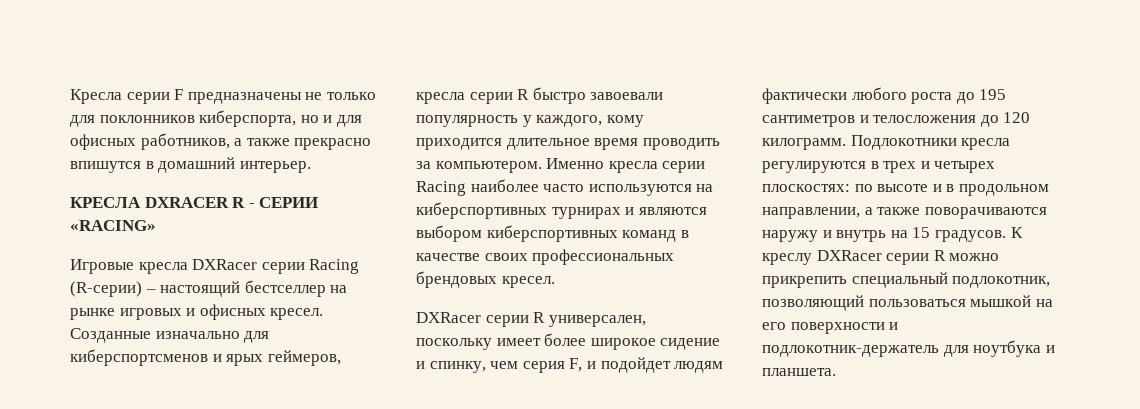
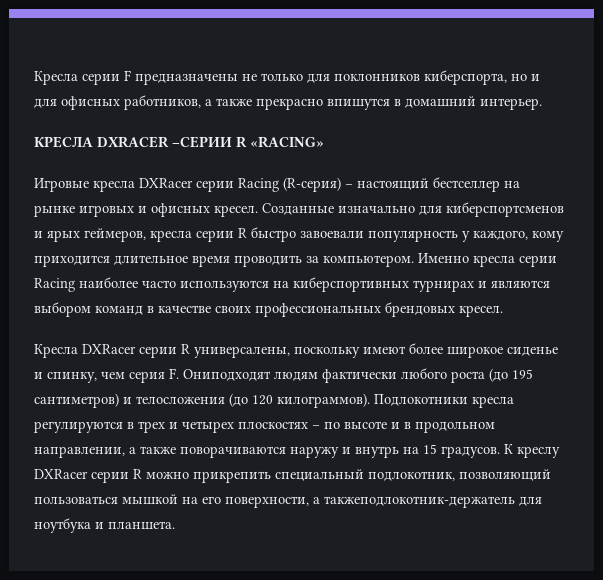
- КРЕСЛА DXRACER R - СЕРИИ «RACING»
+ КРЕСЛА DXRACER –СЕРИИ R «RACING»
- Игровые кресла DXRacer серии Racing (R-серии) – настоящий бестселлер на рынке игровых и офисных кресел.
+ Игровые кресла DXRacer серии Racing (R-серия) – настоящий бестселлер на рынке игровых и офисных кресел.
- Именно кресла серии Racing наиболее часто используются на киберспортивных турнирах и являются выбором киберспортивных команд в качестве своих профессиональных брендовых кресел.
+ Именно кресла серии Racing наиболее часто используются на киберспортивных турнирах и являются выбором команд в качестве своих профессиональных брендовых кресел.
- DXRacer серии R универсален, поскольку имеет более широкое сидение и спинку, чем серия F, и подойдет людям фактически любого роста до 195 сантиметров и телосложения до 120 килограмм.
+ Кресла DXRacer серии R универсалены, поскольку имеют более широкое сиденье и спинку, чем серия F. Ониподходят людям фактически любого роста (до 195 сантиметров) и телосложения (до 120 килограммов).
- Подлокотники кресла регулируются в трех и четырех плоскостях: по высоте и в продольном направлении, а также поворачиваются наружу и внутрь на 15 градусов.
+ Подлокотники кресла регулируются в трех и четырех плоскостях – по высоте и в продольном направлении, а также поворачиваются наружу и внутрь на 15 градусов.
- К креслу DXRacer серии R можно прикрепить специальный подлокотник, позволяющий пользоваться мышкой на его поверхности и подлокотник-держатель для ноутбука и планшета.
+ К креслу DXRacer серии R можно прикрепить специальный подлокотник, позволяющий пользоваться мышкой на его поверхности, а такжеподлокотник-держатель для ноутбука и планшета.

